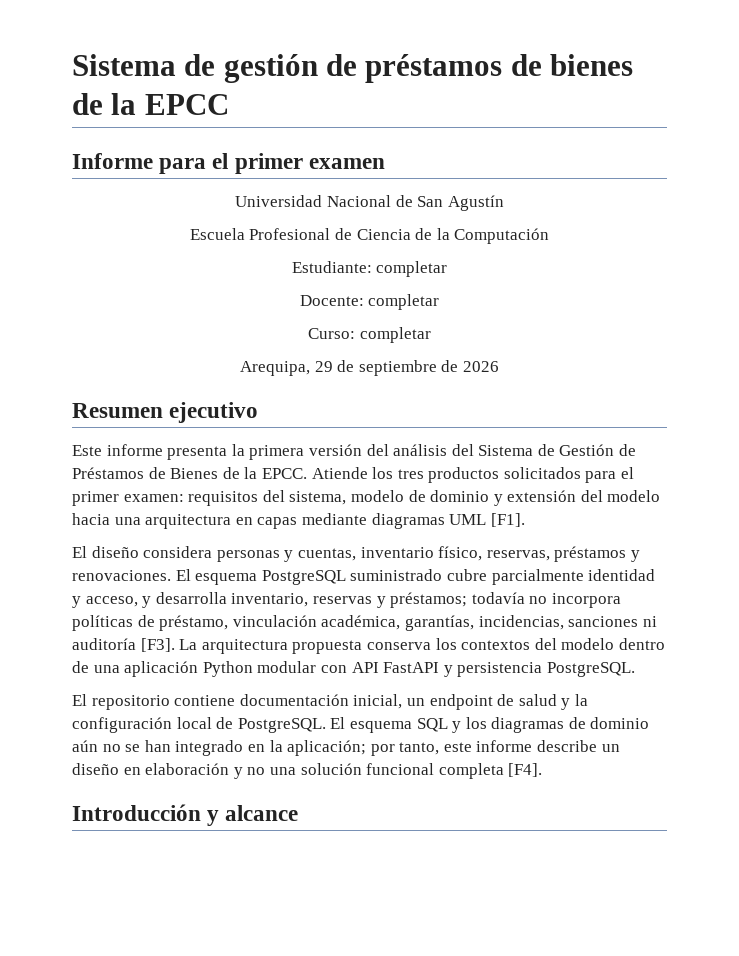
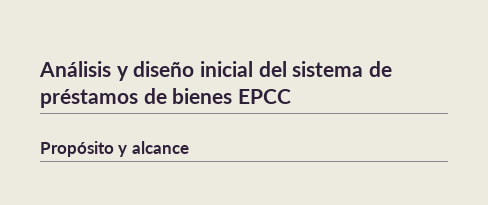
- Sistema de gestión de préstamos de bienes de la EPCC
+ Análisis y diseño inicial del sistema de préstamos de bienes EPCC
- Informe para el primer examen
- Universidad Nacional de San Agustín
- Escuela Profesional de Ciencia de la Computación
- Estudiante: completar
- Docente: completar
- Curso: completar
- Arequipa, 29 de septiembre de 2026
- Resumen ejecutivo
- Este informe presenta la primera versión del análisis del Sistema de Gestión de Préstamos de Bienes de la EPCC. Atiende los tres productos solicitados para el primer examen: requisitos del sistema, modelo de dominio y extensión del modelo hacia una arquitectura en capas mediante diagramas UML [F1].
- El diseño considera personas y cuentas, inventario físico, reservas, préstamos y renovaciones. El esquema PostgreSQL suministrado cubre parcialmente identidad y acceso, y desarrolla inventario, reservas y préstamos; todavía no incorpora políticas de préstamo, vinculación académica, garantías, incidencias, sanciones ni auditoría [F3]. La arquitectura propuesta conserva los contextos del modelo dentro de una aplicación Python modular con API FastAPI y persistencia PostgreSQL.
- El repositorio contiene documentación inicial, un endpoint de salud y la configuración local de PostgreSQL. El esquema SQL y los diagramas de dominio aún no se han integrado en la aplicación; por tanto, este informe describe un diseño en elaboración y no una solución funcional completa [F4].
- Introducción y alcance
+ Propósito y alcance

